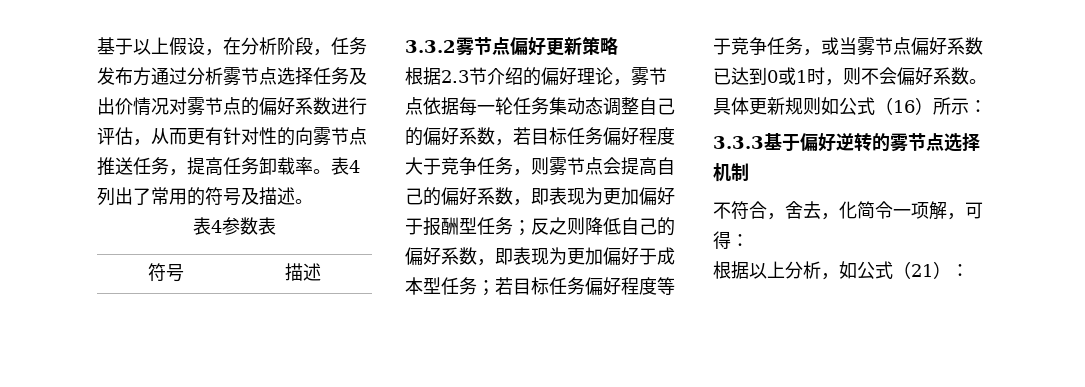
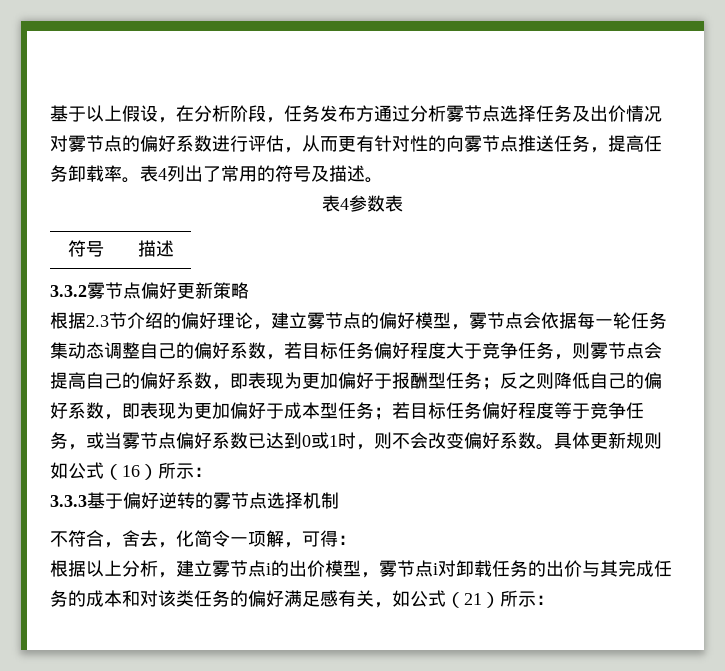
- 根据2.3节介绍的偏好理论，雾节点依据每一轮任务集动态调整自己的偏好系数，若目标任务偏好程度大于竞争任务，则雾节点会提高自己的偏好系数，即表现为更加偏好于报酬型任务；
+ 根据2.3节介绍的偏好理论，建立雾节点的偏好模型，雾节点会依据每一轮任务集动态调整自己的偏好系数，若目标任务偏好程度大于竞争任务，则雾节点会提高自己的偏好系数，即表现为更加偏好于报酬型任务；
- 若目标任务偏好程度等于竞争任务，或当雾节点偏好系数已达到0或1时，则不会偏好系数。
+ 若目标任务偏好程度等于竞争任务，或当雾节点偏好系数已达到0或1时，则不会改变偏好系数。
- 根据以上分析，如公式（21）：
+ 根据以上分析，建立雾节点i的出价模型，雾节点i对卸载任务的出价与其完成任务的成本和对该类任务的偏好满足感有关，如公式（21）所示：

